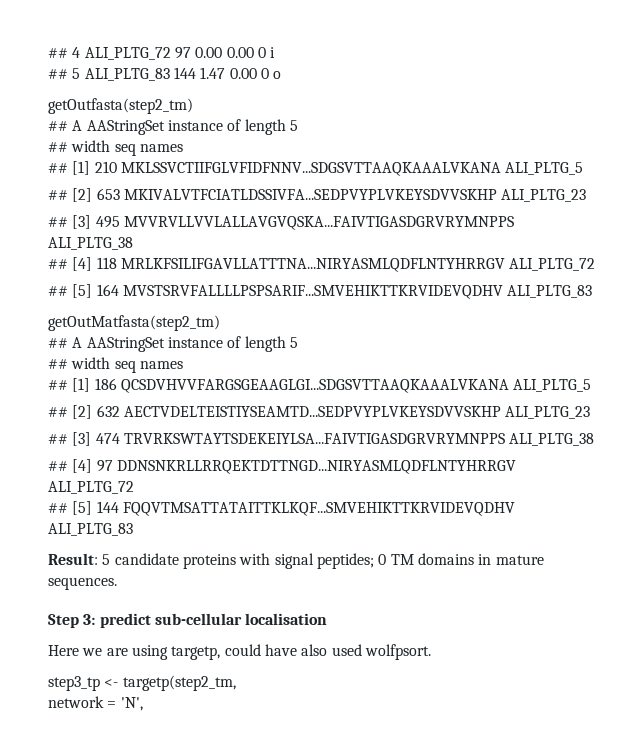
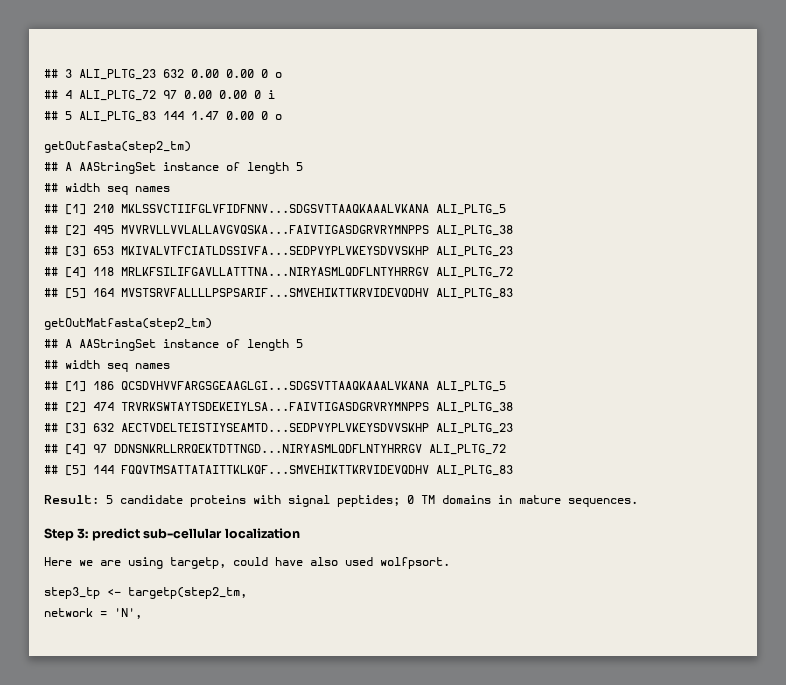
+ ## 3 ALI_PLTG_23 632 0.00 0.00 0 o
- ## [2] 653 MKIVALVTFCIATLDSSIVFA...SEDPVYPLVKEYSDVVSKHP ALI_PLTG_23
- ## [3] 495 MVVRVLLVVLALLAVGVQSKA...FAIVTIGASDGRVRYMNPPS ALI_PLTG_38
+ ## [2] 495 MVVRVLLVVLALLAVGVQSKA...FAIVTIGASDGRVRYMNPPS ALI_PLTG_38
+ ## [3] 653 MKIVALVTFCIATLDSSIVFA...SEDPVYPLVKEYSDVVSKHP ALI_PLTG_23
- ## [2] 632 AECTVDELTEISTIYSEAMTD...SEDPVYPLVKEYSDVVSKHP ALI_PLTG_23
- ## [3] 474 TRVRKSWTAYTSDEKEIYLSA...FAIVTIGASDGRVRYMNPPS ALI_PLTG_38
+ ## [2] 474 TRVRKSWTAYTSDEKEIYLSA...FAIVTIGASDGRVRYMNPPS ALI_PLTG_38
+ ## [3] 632 AECTVDELTEISTIYSEAMTD...SEDPVYPLVKEYSDVVSKHP ALI_PLTG_23
- Step 3: predict sub-cellular localisation
+ Step 3: predict sub-cellular localization

